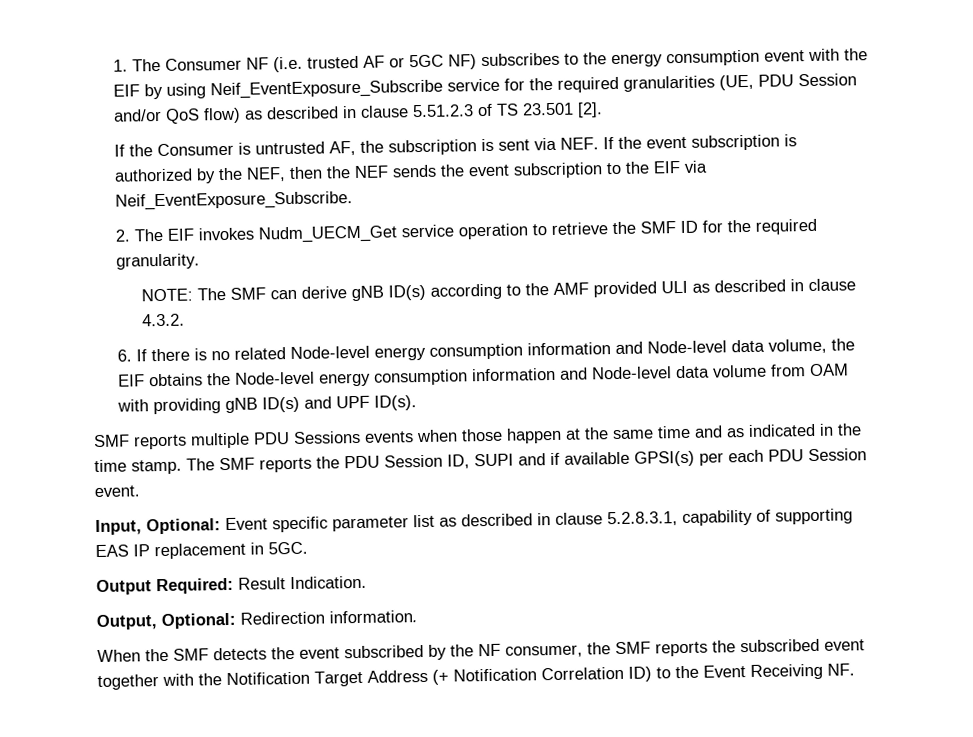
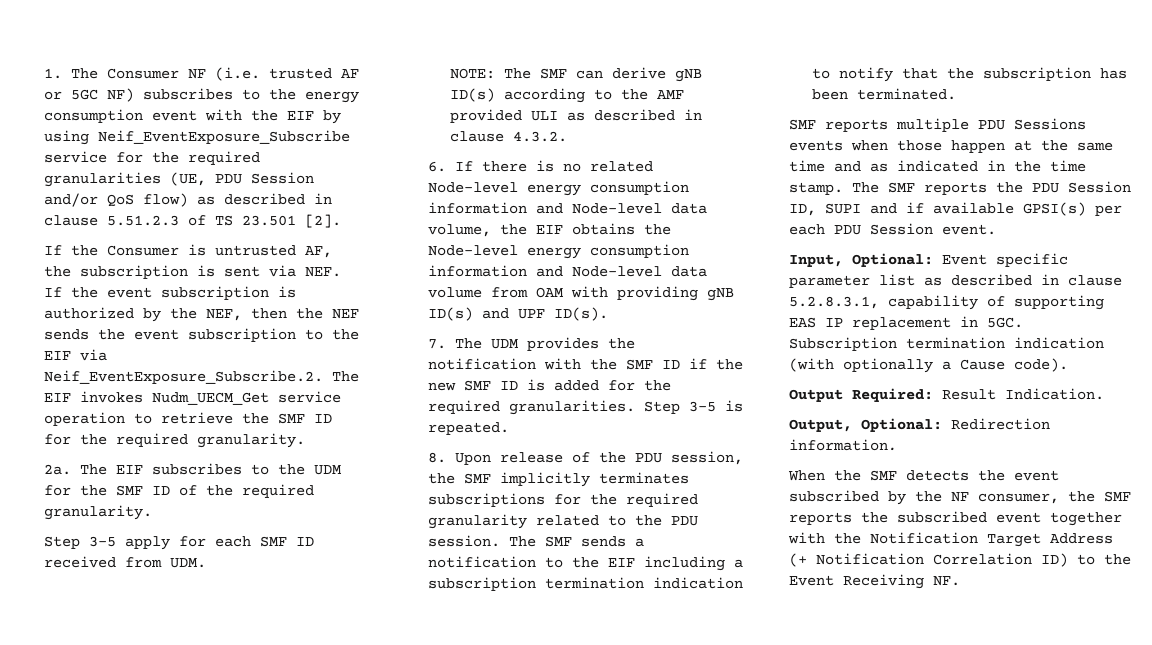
- If the Consumer is untrusted AF, the subscription is sent via NEF. If the event subscription is authorized by the NEF, then the NEF sends the event subscription to the EIF via Neif_EventExposure_Subscribe.
- 2. The EIF invokes Nudm_UECM_Get service operation to retrieve the SMF ID for the required granularity.
+ If the Consumer is untrusted AF, the subscription is sent via NEF. If the event subscription is authorized by the NEF, then the NEF sends the event subscription to the EIF via Neif_EventExposure_Subscribe.2. The EIF invokes Nudm_UECM_Get service operation to retrieve the SMF ID for the required granularity.
+ 2a. The EIF subscribes to the UDM for the SMF ID of the required granularity.
+ Step 3-5 apply for each SMF ID received from UDM.
+ 7. The UDM provides the notification with the SMF ID if the new SMF ID is added for the required granularities. Step 3-5 is repeated.
+ 8. Upon release of the PDU session, the SMF implicitly terminates subscriptions for the required granularity related to the PDU session. The SMF sends a notification to the EIF including a subscription termination indication to notify that the subscription has been terminated.
+ Subscription termination indication (with optionally a Cause code).

